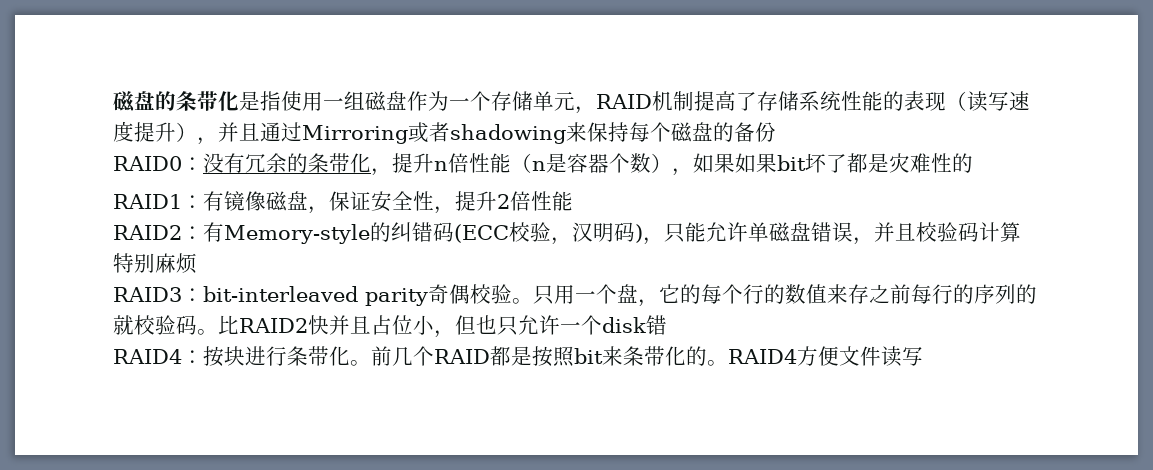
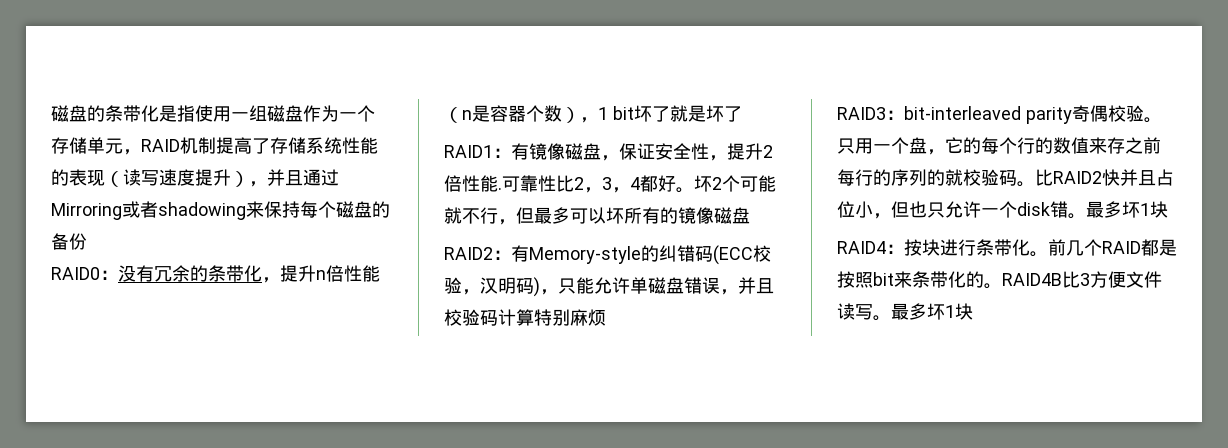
- RAID0：没有冗余的条带化，提升n倍性能（n是容器个数），如果如果bit坏了都是灾难性的
+ RAID0：没有冗余的条带化，提升n倍性能（n是容器个数），1 bit坏了就是坏了
- RAID1：有镜像磁盘，保证安全性，提升2倍性能
+ RAID1：有镜像磁盘，保证安全性，提升2倍性能.可靠性比2，3，4都好。坏2个可能就不行，但最多可以坏所有的镜像磁盘
- 比RAID2快并且占位小，但也只允许一个disk错
+ 比RAID2快并且占位小，但也只允许一个disk错。最多坏1块
- RAID4方便文件读写
+ RAID4B比3方便文件读写。最多坏1块

